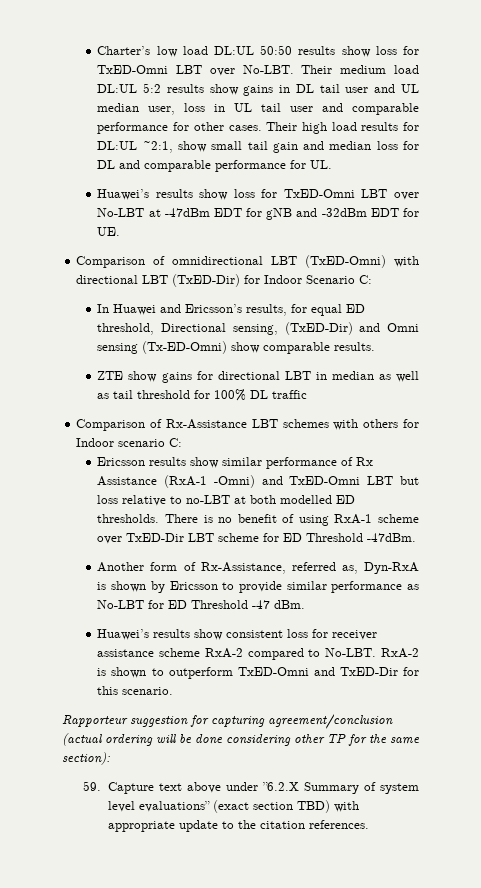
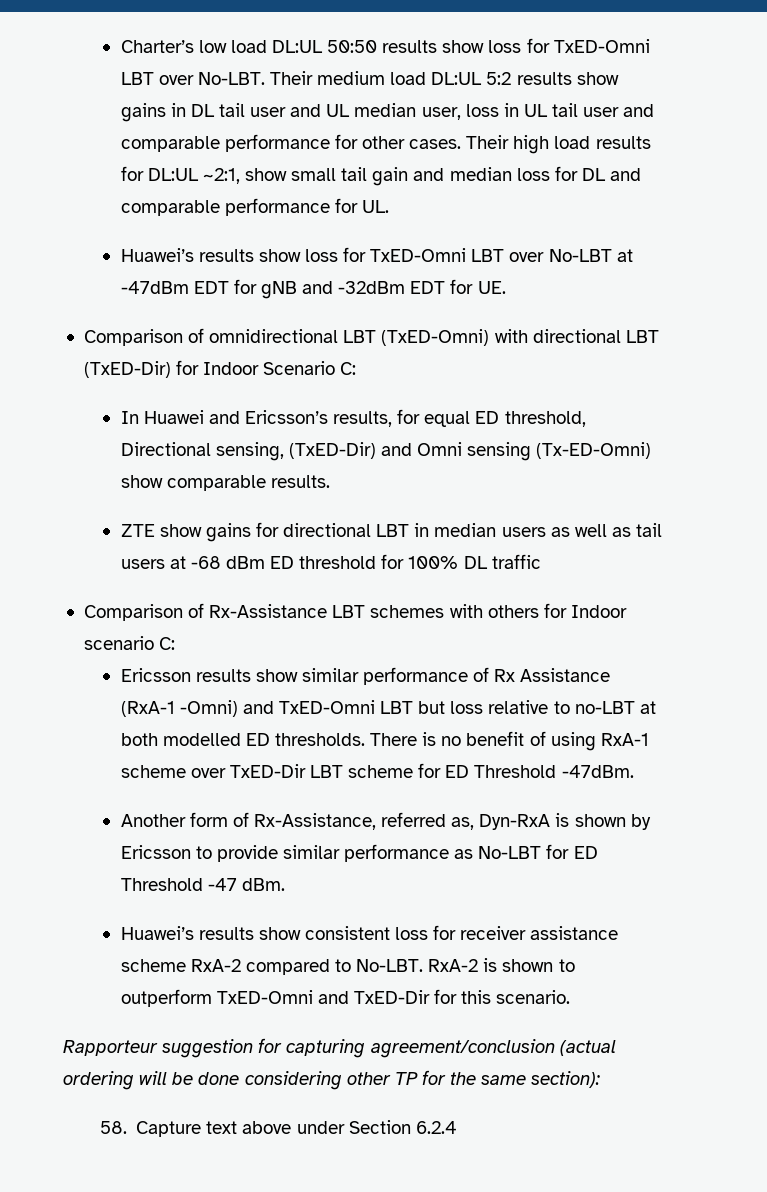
- ZTE show gains for directional LBT in median as well as tail threshold for 100% DL traffic
+ ZTE show gains for directional LBT in median users as well as tail users at -68 dBm ED threshold for 100% DL traffic
- 59. Capture text above under ”6.2.X Summary of system level evaluations” (exact section TBD) with appropriate update to the citation references.
+ 58. Capture text above under Section 6.2.4

